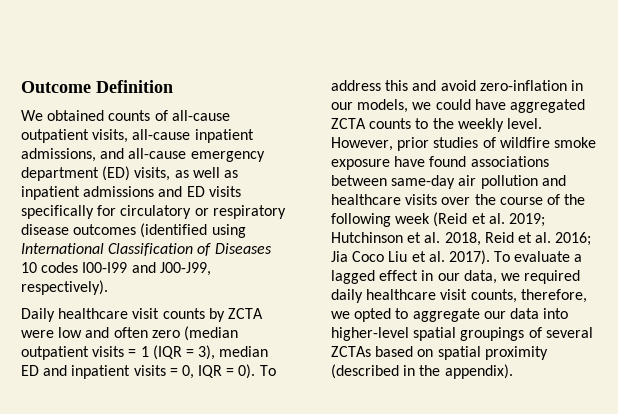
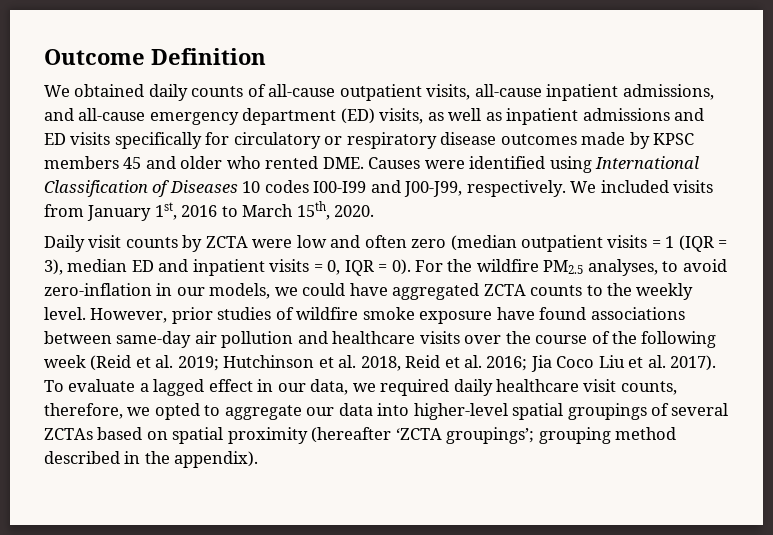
- We obtained counts of all-cause outpatient visits, all-cause inpatient admissions, and all-cause emergency department (ED) visits, as well as inpatient admissions and ED visits specifically for circulatory or respiratory disease outcomes (identified using International Classification of Diseases 10 codes I00-I99 and J00-J99, respectively).
+ We obtained daily counts of all-cause outpatient visits, all-cause inpatient admissions, and all-cause emergency department (ED) visits, as well as inpatient admissions and ED visits specifically for circulatory or respiratory disease outcomes made by KPSC members 45 and older who rented DME. Causes were identified using International Classification of Diseases 10 codes I00-I99 and J00-J99, respectively. We included visits from January 1st, 2016 to March 15th, 2020.
- Daily healthcare visit counts by ZCTA were low and often zero (median outpatient visits = 1 (IQR = 3), median ED and inpatient visits = 0, IQR = 0).
+ Daily visit counts by ZCTA were low and often zero (median outpatient visits = 1 (IQR = 3), median ED and inpatient visits = 0, IQR = 0).
- To address this and avoid zero-inflation in our models, we could have aggregated ZCTA counts to the weekly level.
+ For the wildfire PM2.5 analyses, to avoid zero-inflation in our models, we could have aggregated ZCTA counts to the weekly level.
- To evaluate a lagged effect in our data, we required daily healthcare visit counts, therefore, we opted to aggregate our data into higher-level spatial groupings of several ZCTAs based on spatial proximity (described in the appendix).
+ To evaluate a lagged effect in our data, we required daily healthcare visit counts, therefore, we opted to aggregate our data into higher-level spatial groupings of several ZCTAs based on spatial proximity (hereafter ‘ZCTA groupings’; grouping method described in the appendix).

